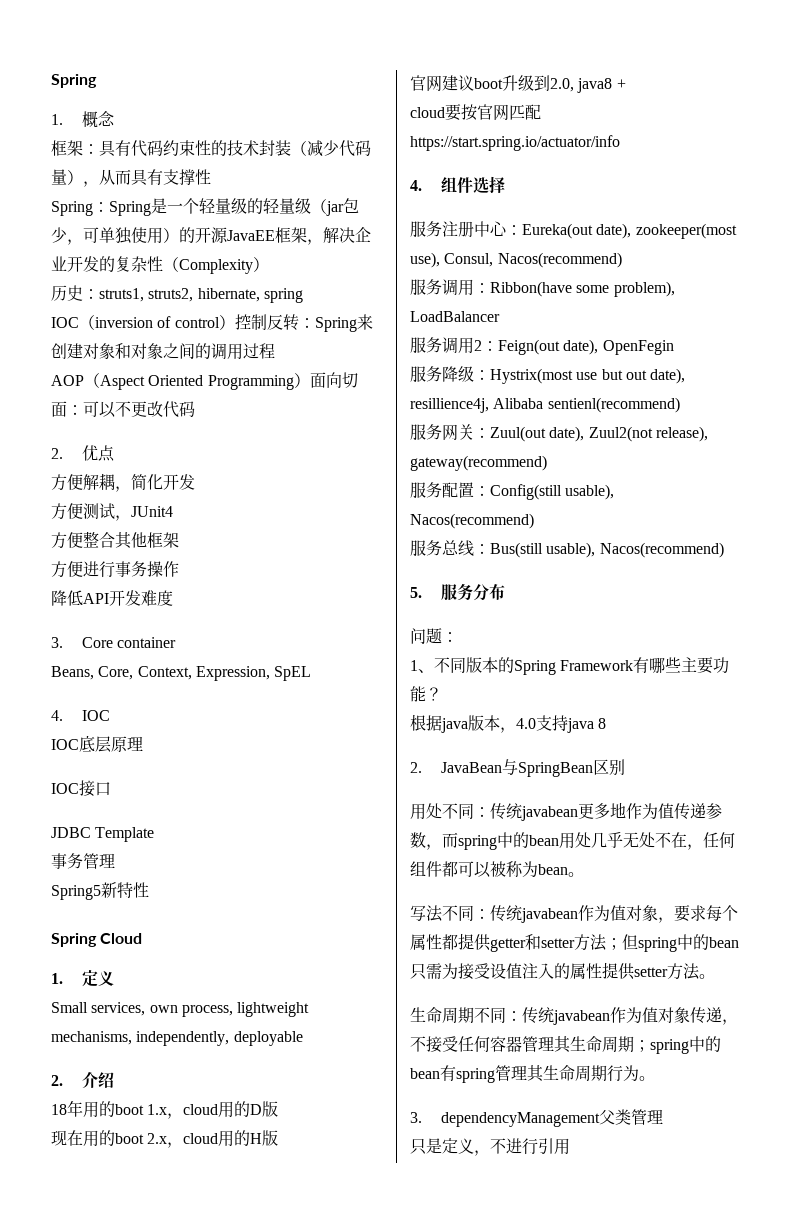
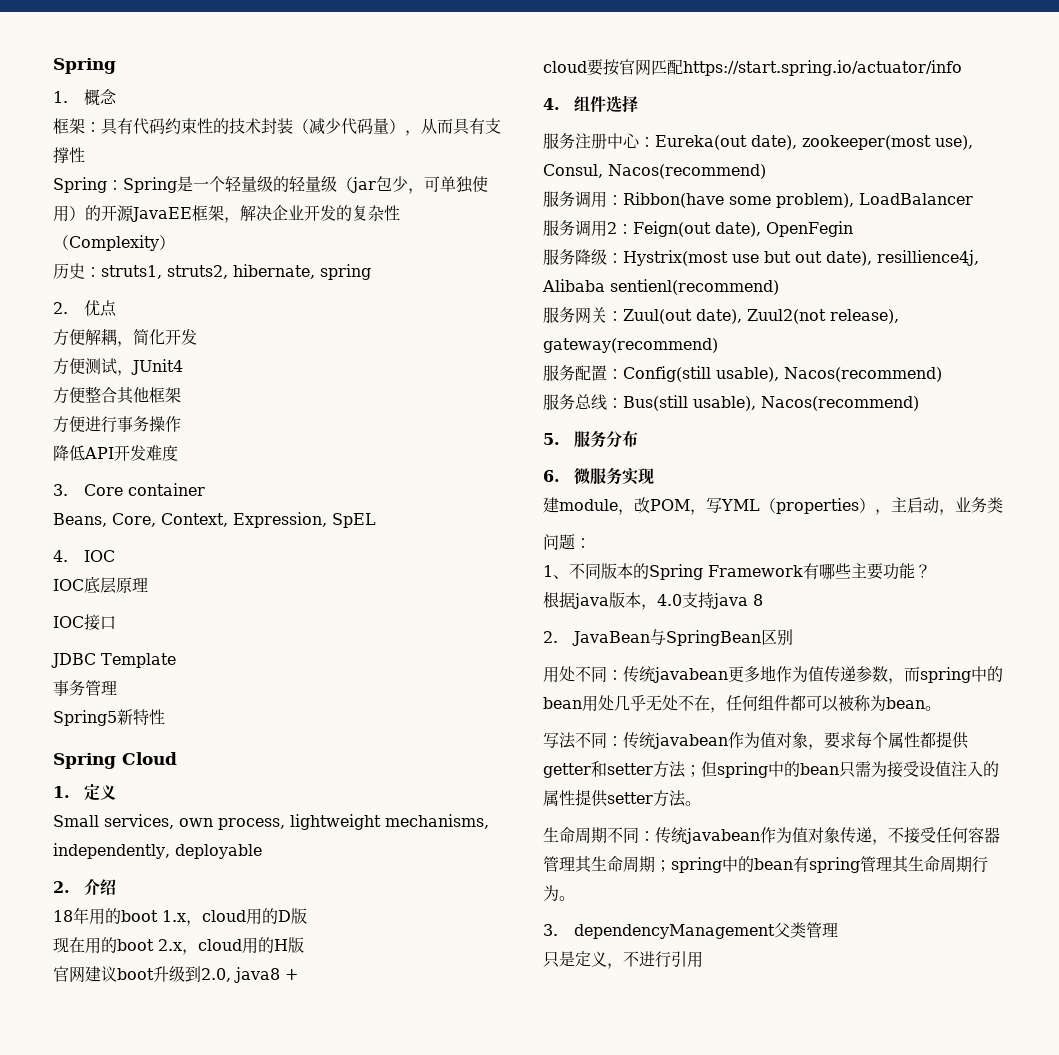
- IOC（inversion of control）控制反转：Spring来创建对象和对象之间的调用过程
- AOP（Aspect Oriented Programming）面向切面：可以不更改代码
+ 6.微服务实现
+ 建module，改POM，写YML（properties），主启动，业务类

